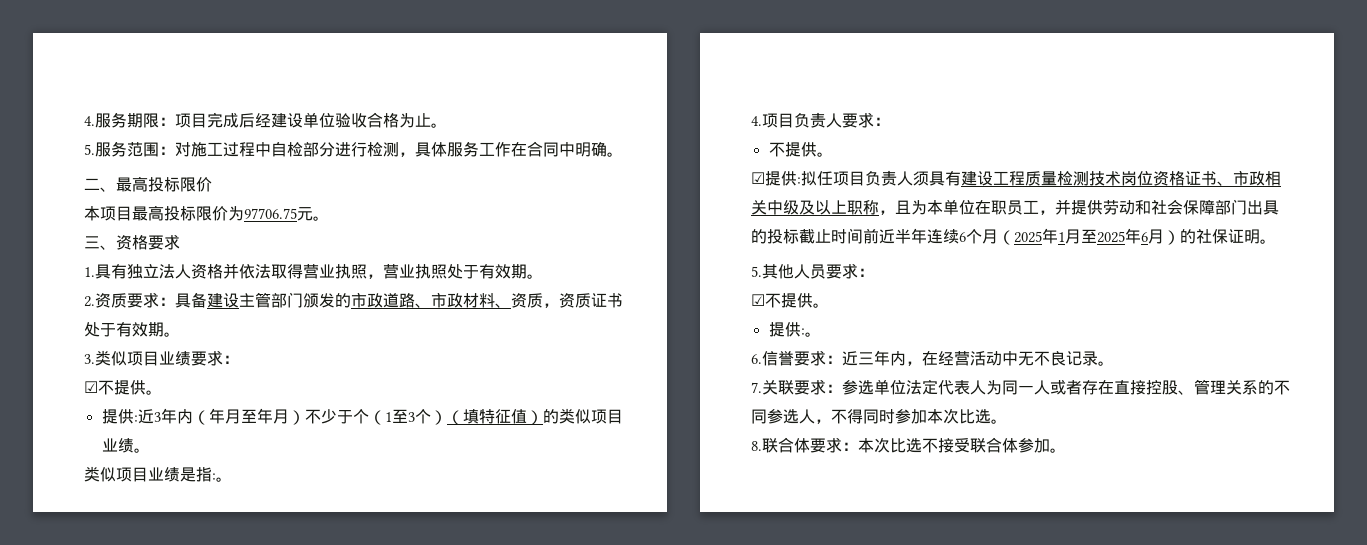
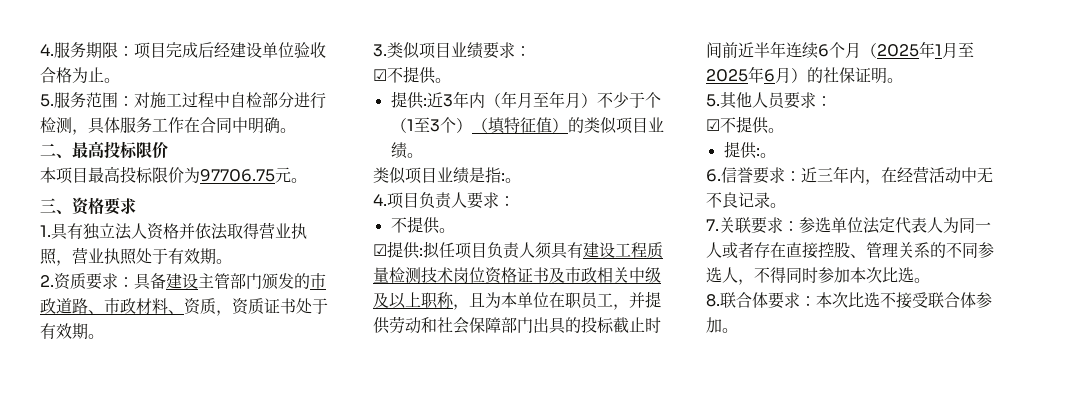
- ☑提供:拟任项目负责人须具有建设工程质量检测技术岗位资格证书、市政相关中级及以上职称，且为本单位在职员工，并提供劳动和社会保障部门出具的投标截止时间前近半年连续6个月（2025年1月至2025年6月）的社保证明。
+ ☑提供:拟任项目负责人须具有建设工程质量检测技术岗位资格证书及市政相关中级及以上职称，且为本单位在职员工，并提供劳动和社会保障部门出具的投标截止时间前近半年连续6个月（2025年1月至2025年6月）的社保证明。

